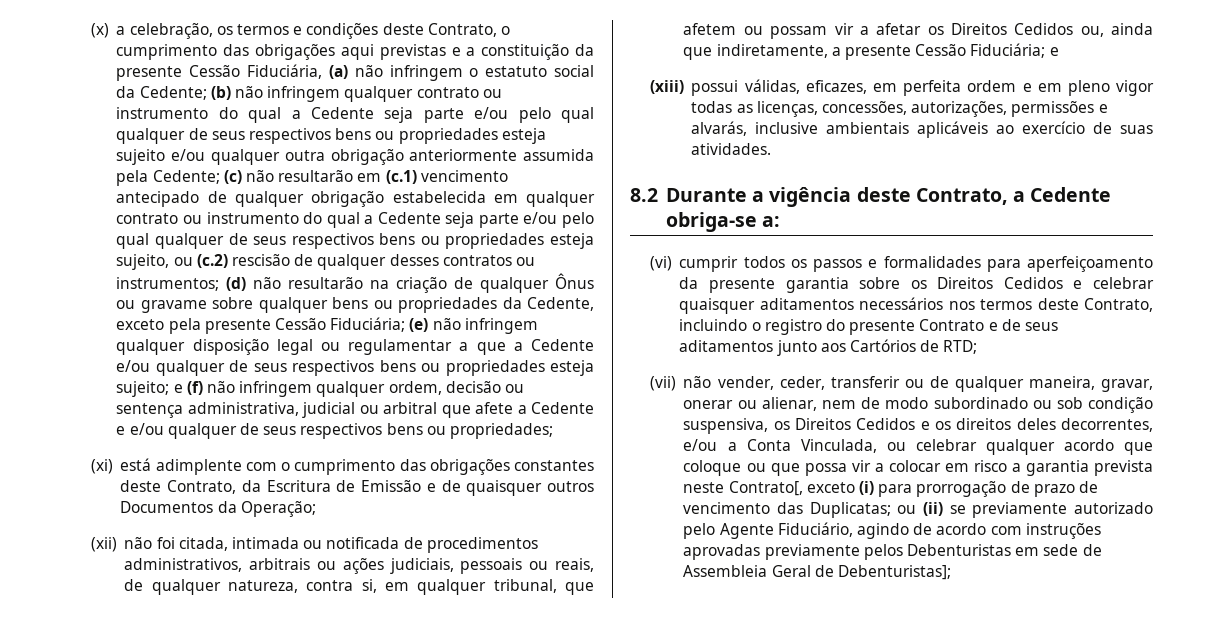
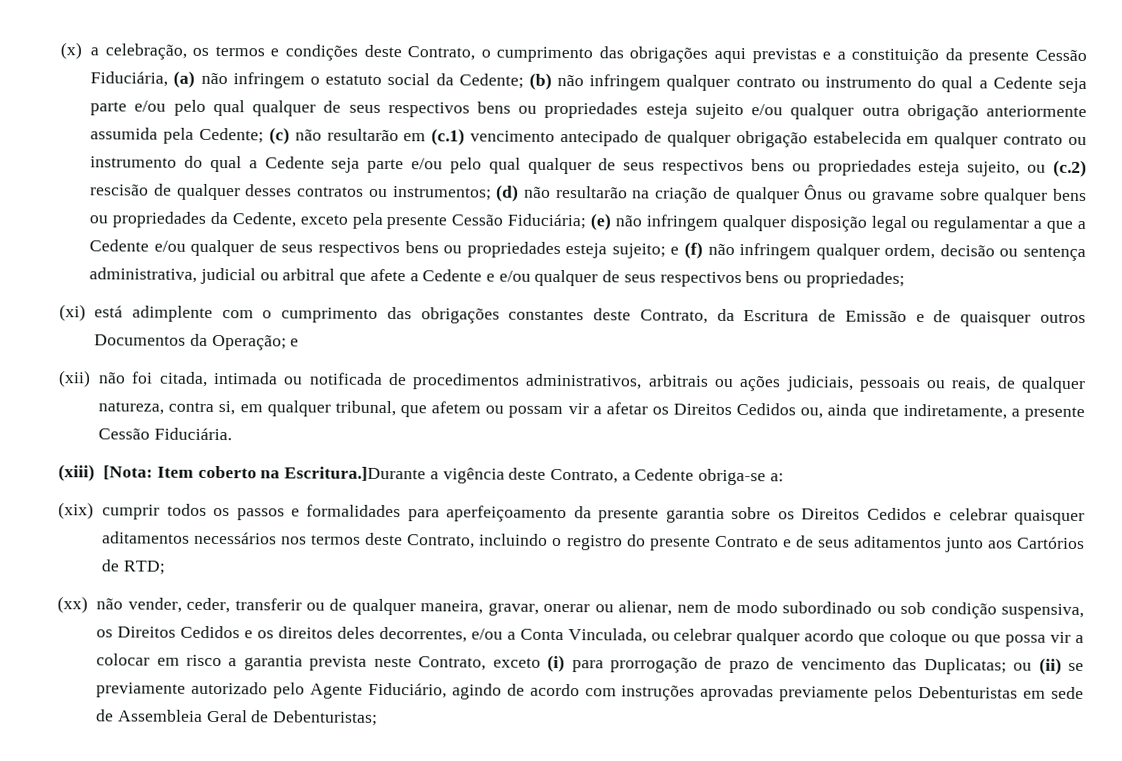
- (xi) está adimplente com o cumprimento das obrigações constantes deste Contrato, da Escritura de Emissão e de quaisquer outros Documentos da Operação;
+ (xi) está adimplente com o cumprimento das obrigações constantes deste Contrato, da Escritura de Emissão e de quaisquer outros Documentos da Operação; e
- (xii) não foi citada, intimada ou notificada de procedimentos administrativos, arbitrais ou ações judiciais, pessoais ou reais, de qualquer natureza, contra si, em qualquer tribunal, que afetem ou possam vir a afetar os Direitos Cedidos ou, ainda que indiretamente, a presente Cessão Fiduciária; e
+ (xii) não foi citada, intimada ou notificada de procedimentos administrativos, arbitrais ou ações judiciais, pessoais ou reais, de qualquer natureza, contra si, em qualquer tribunal, que afetem ou possam vir a afetar os Direitos Cedidos ou, ainda que indiretamente, a presente Cessão Fiduciária.
- (xiii) possui válidas, eficazes, em perfeita ordem e em pleno vigor todas as licenças, concessões, autorizações, permissões e alvarás, inclusive ambientais aplicáveis ao exercício de suas atividades.
- 8.2 Durante a vigência deste Contrato, a Cedente obriga-se a:
+ (xiii) [Nota: Item coberto na Escritura.]Durante a vigência deste Contrato, a Cedente obriga-se a:
- (vi) cumprir todos os passos e formalidades para aperfeiçoamento da presente garantia sobre os Direitos Cedidos e celebrar quaisquer aditamentos necessários nos termos deste Contrato, incluindo o registro do presente Contrato e de seus aditamentos junto aos Cartórios de RTD;
+ (xix) cumprir todos os passos e formalidades para aperfeiçoamento da presente garantia sobre os Direitos Cedidos e celebrar quaisquer aditamentos necessários nos termos deste Contrato, incluindo o registro do presente Contrato e de seus aditamentos junto aos Cartórios de RTD;
- (vii) não vender, ceder, transferir ou de qualquer maneira, gravar, onerar ou alienar, nem de modo subordinado ou sob condição suspensiva, os Direitos Cedidos e os direitos deles decorrentes, e/ou a Conta Vinculada, ou celebrar qualquer acordo que coloque ou que possa vir a colocar em risco a garantia prevista neste Contrato[, exceto (i) para prorrogação de prazo de vencimento das Duplicatas;
+ (xx) não vender, ceder, transferir ou de qualquer maneira, gravar, onerar ou alienar, nem de modo subordinado ou sob condição suspensiva, os Direitos Cedidos e os direitos deles decorrentes, e/ou a Conta Vinculada, ou celebrar qualquer acordo que coloque ou que possa vir a colocar em risco a garantia prevista neste Contrato, exceto (i) para prorrogação de prazo de vencimento das Duplicatas;
- ou (ii) se previamente autorizado pelo Agente Fiduciário, agindo de acordo com instruções aprovadas previamente pelos Debenturistas em sede de Assembleia Geral de Debenturistas];
+ ou (ii) se previamente autorizado pelo Agente Fiduciário, agindo de acordo com instruções aprovadas previamente pelos Debenturistas em sede de Assembleia Geral de Debenturistas;

